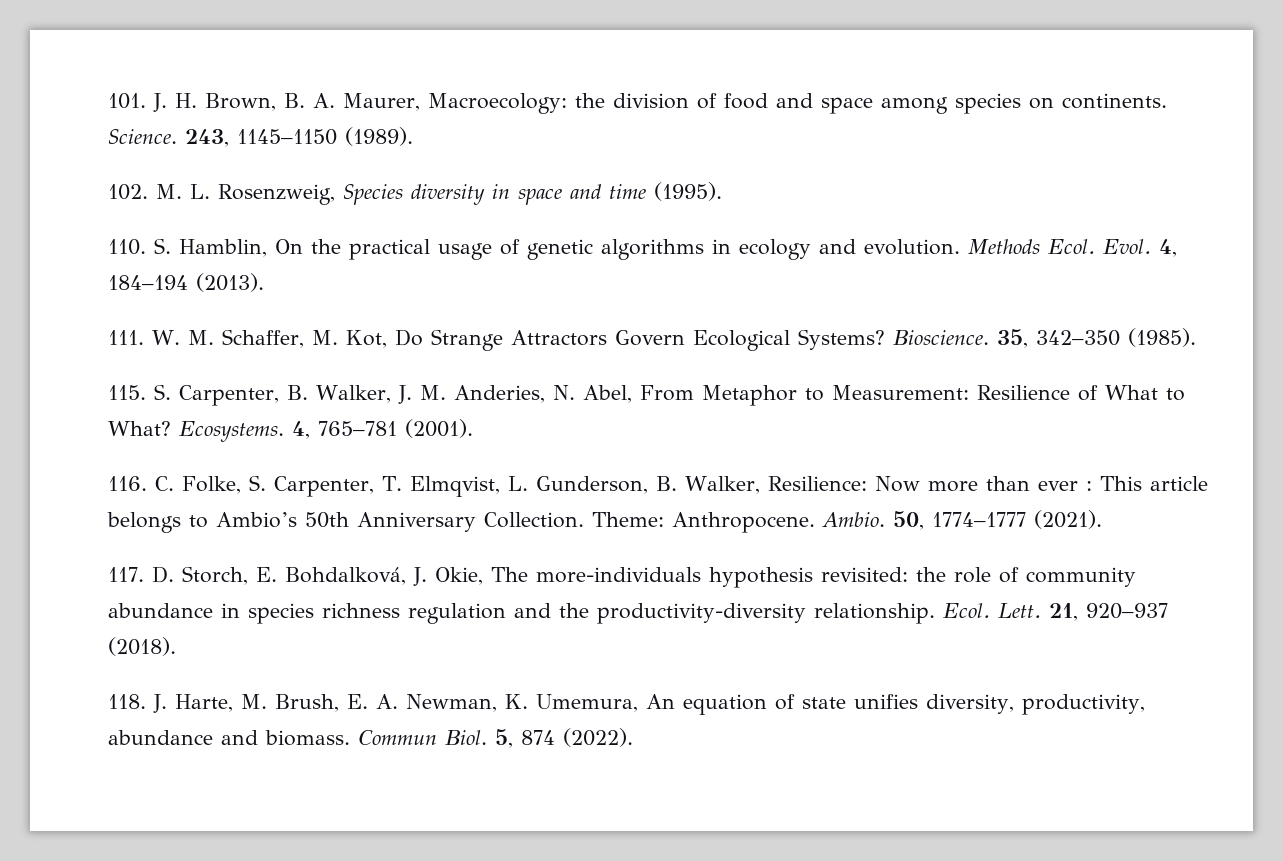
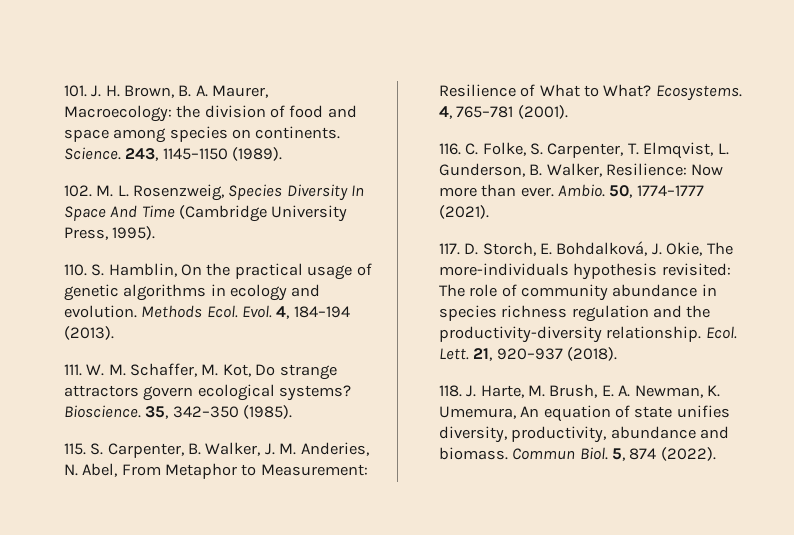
- 102. M. L. Rosenzweig, Species diversity in space and time (1995).
+ 102. M. L. Rosenzweig, Species Diversity In Space And Time (Cambridge University Press, 1995).
- 111. W. M. Schaffer, M. Kot, Do Strange Attractors Govern Ecological Systems?
+ 111. W. M. Schaffer, M. Kot, Do strange attractors govern ecological systems?
- 116. C. Folke, S. Carpenter, T. Elmqvist, L. Gunderson, B. Walker, Resilience: Now more than ever : This article belongs to Ambio’s 50th Anniversary Collection. Theme: Anthropocene.
+ 116. C. Folke, S. Carpenter, T. Elmqvist, L. Gunderson, B. Walker, Resilience: Now more than ever.
- 117. D. Storch, E. Bohdalková, J. Okie, The more-individuals hypothesis revisited: the role of community abundance in species richness regulation and the productivity-diversity relationship.
+ 117. D. Storch, E. Bohdalková, J. Okie, The more-individuals hypothesis revisited: The role of community abundance in species richness regulation and the productivity-diversity relationship.

